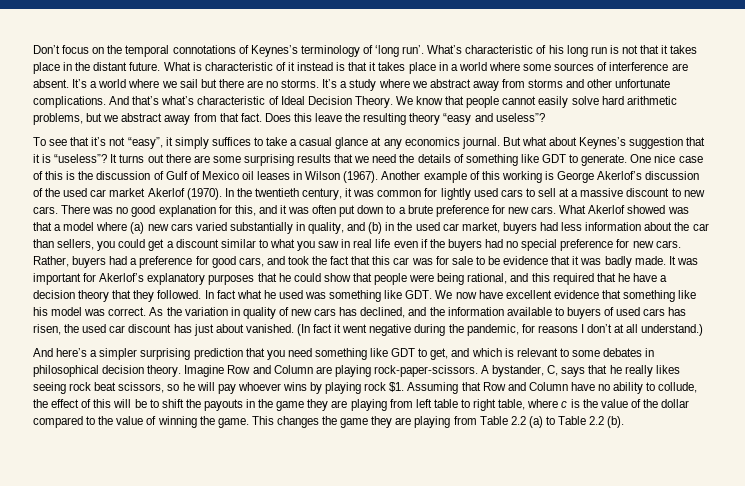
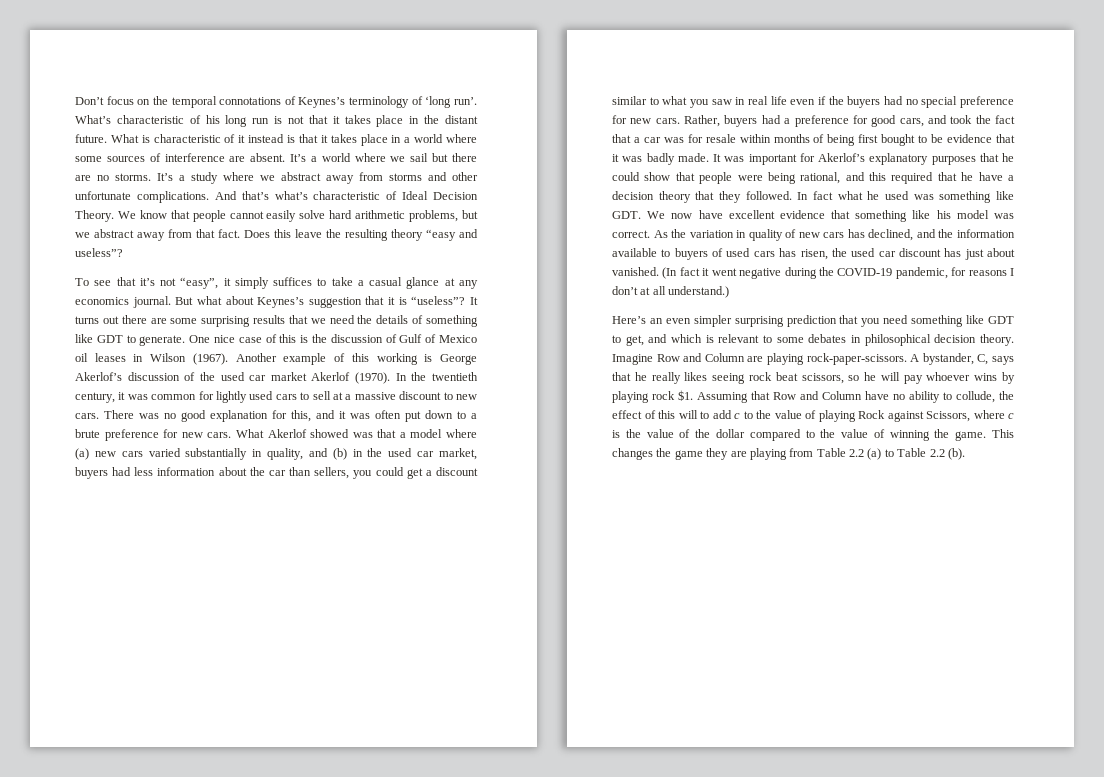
- Rather, buyers had a preference for good cars, and took the fact that this car was for sale to be evidence that it was badly made.
+ Rather, buyers had a preference for good cars, and took the fact that a car was for resale within months of being first bought to be evidence that it was badly made.
- (In fact it went negative during the pandemic, for reasons I don’t at all understand.)
+ (In fact it went negative during the COVID-19 pandemic, for reasons I don’t at all understand.)
- And here’s a simpler surprising prediction that you need something like GDT to get, and which is relevant to some debates in philosophical decision theory.
+ Here’s an even simpler surprising prediction that you need something like GDT to get, and which is relevant to some debates in philosophical decision theory.
- Assuming that Row and Column have no ability to collude, the effect of this will be to shift the payouts in the game they are playing from left table to right table, where c is the value of the dollar compared to the value of winning the game.
+ Assuming that Row and Column have no ability to collude, the effect of this will to add c to the value of playing Rock against Scissors, where c is the value of the dollar compared to the value of winning the game.

